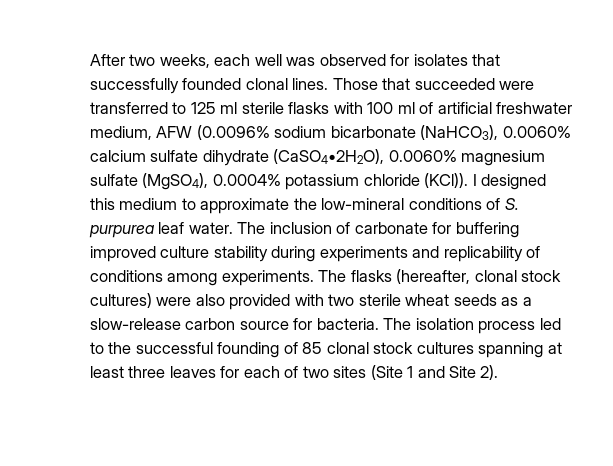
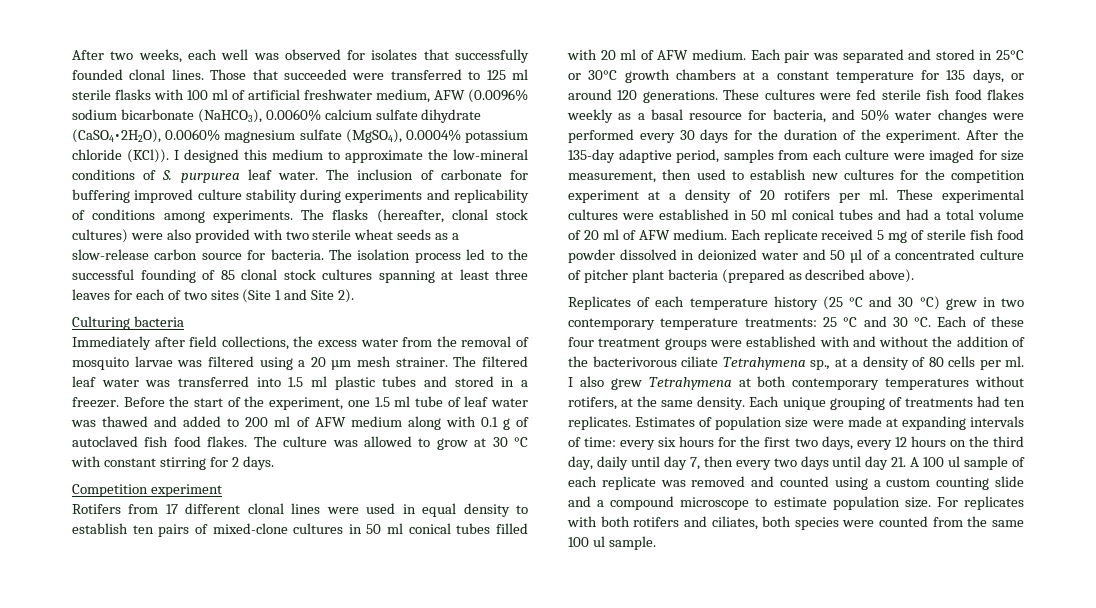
+ Culturing bacteria
+ Immediately after field collections, the excess water from the removal of mosquito larvae was filtered using a 20 µm mesh strainer. The filtered leaf water was transferred into 1.5 ml plastic tubes and stored in a freezer. Before the start of the experiment, one 1.5 ml tube of leaf water was thawed and added to 200 ml of AFW medium along with 0.1 g of autoclaved fish food flakes. The culture was allowed to grow at 30 °C with constant stirring for 2 days.
+ Competition experiment
+ Rotifers from 17 different clonal lines were used in equal density to establish ten pairs of mixed-clone cultures in 50 ml conical tubes filled with 20 ml of AFW medium. Each pair was separated and stored in 25°C or 30°C growth chambers at a constant temperature for 135 days, or around 120 generations. These cultures were fed sterile fish food flakes weekly as a basal resource for bacteria, and 50% water changes were performed every 30 days for the duration of the experiment. After the 135-day adaptive period, samples from each culture were imaged for size measurement, then used to establish new cultures for the competition experiment at a density of 20 rotifers per ml. These experimental cultures were established in 50 ml conical tubes and had a total volume of 20 ml of AFW medium. Each replicate received 5 mg of sterile fish food powder dissolved in deionized water and 50 µl of a concentrated culture of pitcher plant bacteria (prepared as described above).
+ Replicates of each temperature history (25 °C and 30 °C) grew in two contemporary temperature treatments: 25 °C and 30 °C. Each of these four treatment groups were established with and without the addition of the bacterivorous ciliate Tetrahymena sp., at a density of 80 cells per ml. I also grew Tetrahymena at both contemporary temperatures without rotifers, at the same density. Each unique grouping of treatments had ten replicates. Estimates of population size were made at expanding intervals of time: every six hours for the first two days, every 12 hours on the third day, daily until day 7, then every two days until day 21. A 100 ul sample of each replicate was removed and counted using a custom counting slide and a compound microscope to estimate population size. For replicates with both rotifers and ciliates, both species were counted from the same 100 ul sample.

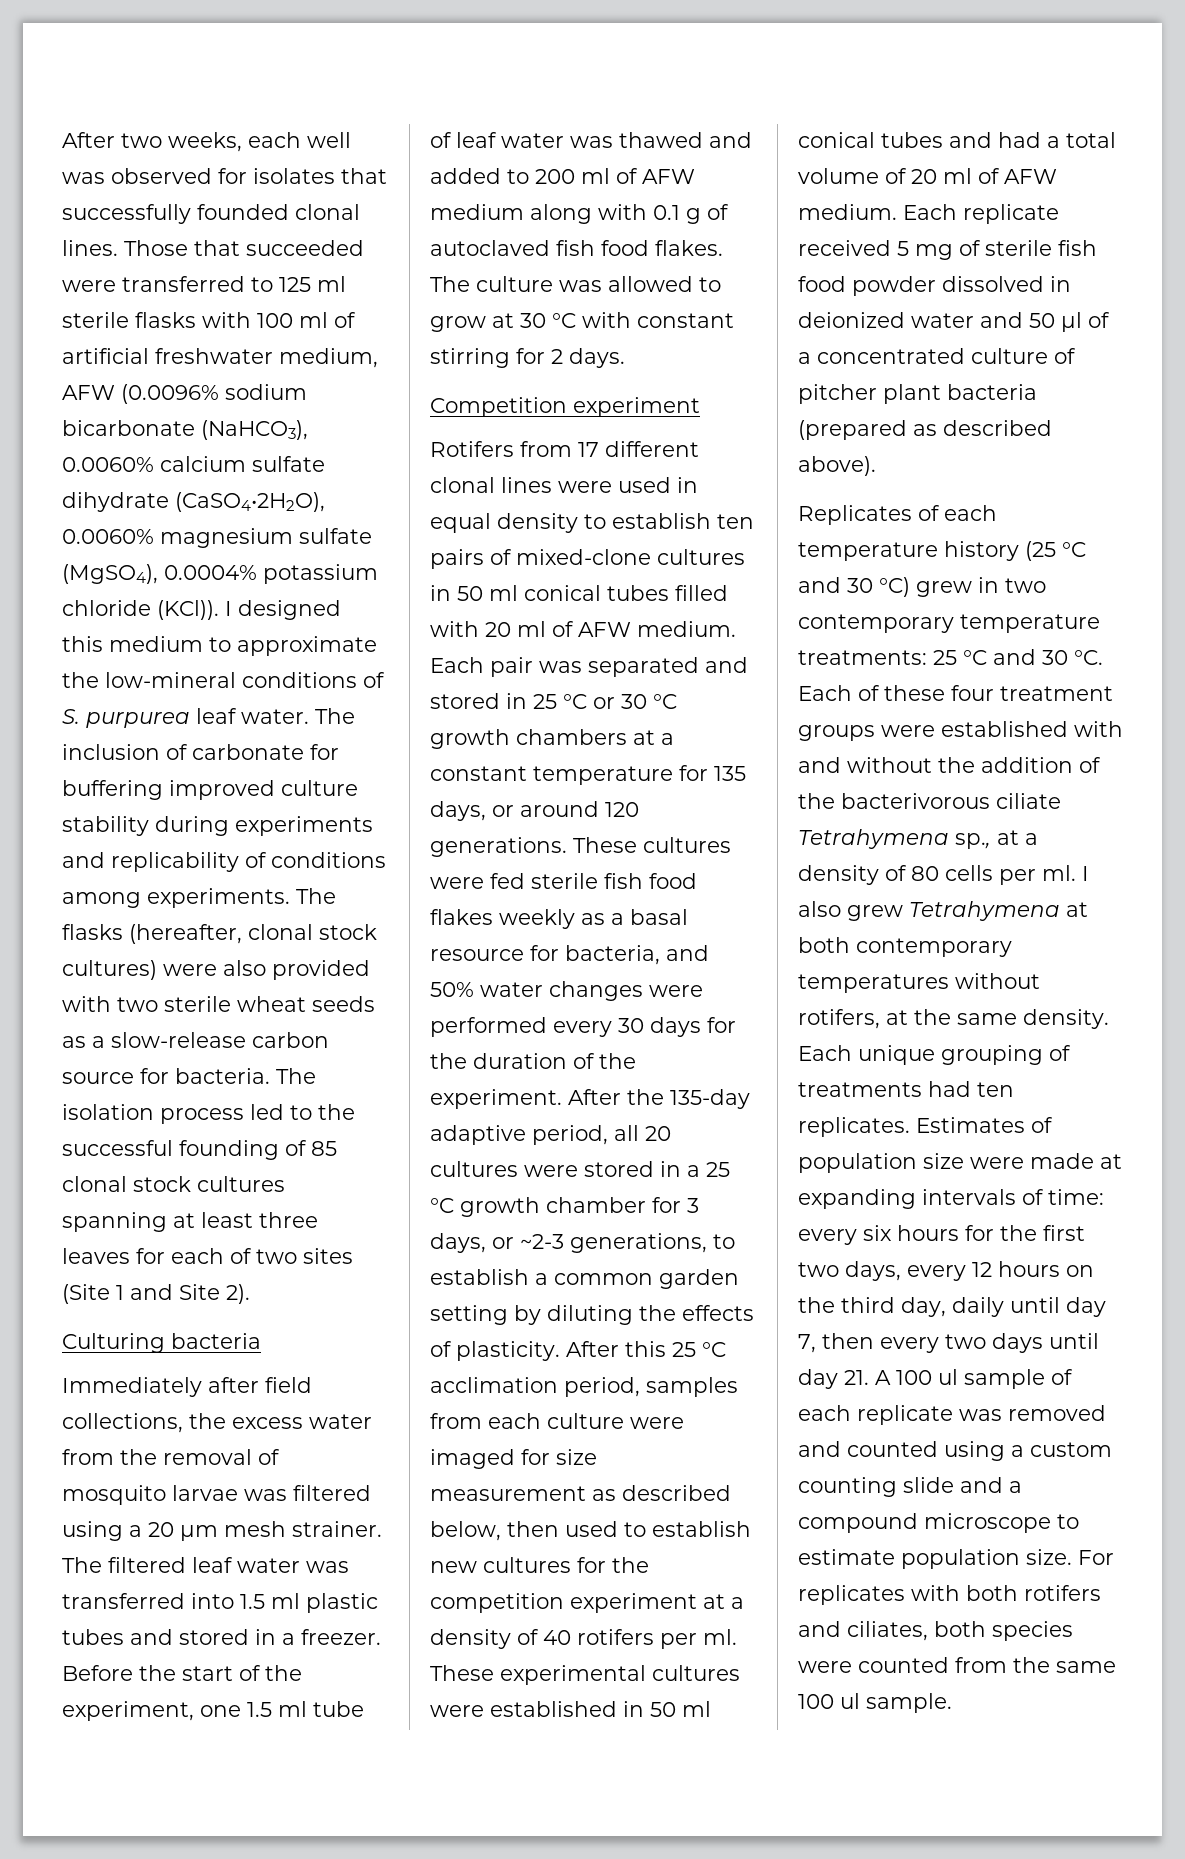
- Each pair was separated and stored in 25°C or 30°C growth chambers at a constant temperature for 135 days, or around 120 generations.
+ Each pair was separated and stored in 25 °C or 30 °C growth chambers at a constant temperature for 135 days, or around 120 generations.
- After the 135-day adaptive period, samples from each culture were imaged for size measurement, then used to establish new cultures for the competition experiment at a density of 20 rotifers per ml.
+ After the 135-day adaptive period, all 20 cultures were stored in a 25 °C growth chamber for 3 days, or ~2-3 generations, to establish a common garden setting by diluting the effects of plasticity. After this 25 °C acclimation period, samples from each culture were imaged for size measurement as described below, then used to establish new cultures for the competition experiment at a density of 40 rotifers per ml.

